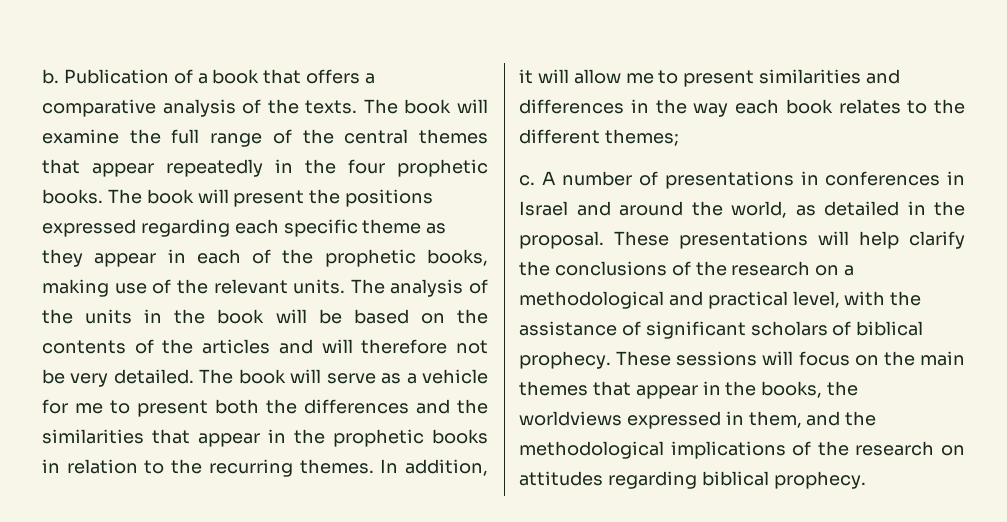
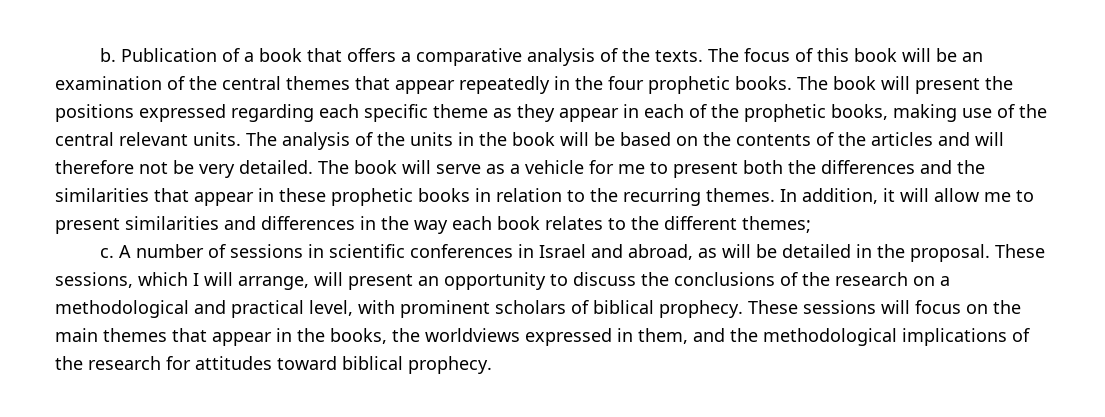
- The book will examine the full range of the central themes that appear repeatedly in the four prophetic books.
+ The focus of this book will be an examination of the central themes that appear repeatedly in the four prophetic books.
- The book will present the positions expressed regarding each specific theme as they appear in each of the prophetic books, making use of the relevant units.
+ The book will present the positions expressed regarding each specific theme as they appear in each of the prophetic books, making use of the central relevant units.
- The book will serve as a vehicle for me to present both the differences and the similarities that appear in the prophetic books in relation to the recurring themes.
+ The book will serve as a vehicle for me to present both the differences and the similarities that appear in these prophetic books in relation to the recurring themes.
- A number of presentations in conferences in Israel and around the world, as detailed in the proposal.
+ A number of sessions in scientific conferences in Israel and abroad, as will be detailed in the proposal.
- These presentations will help clarify the conclusions of the research on a methodological and practical level, with the assistance of significant scholars of biblical prophecy.
+ These sessions, which I will arrange, will present an opportunity to discuss the conclusions of the research on a methodological and practical level, with prominent scholars of biblical prophecy.
- These sessions will focus on the main themes that appear in the books, the worldviews expressed in them, and the methodological implications of the research on attitudes regarding biblical prophecy.
+ These sessions will focus on the main themes that appear in the books, the worldviews expressed in them, and the methodological implications of the research for attitudes toward biblical prophecy.

